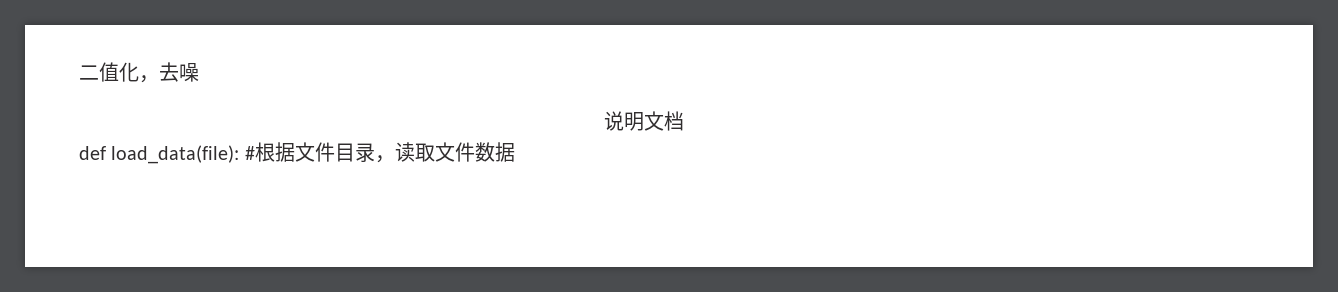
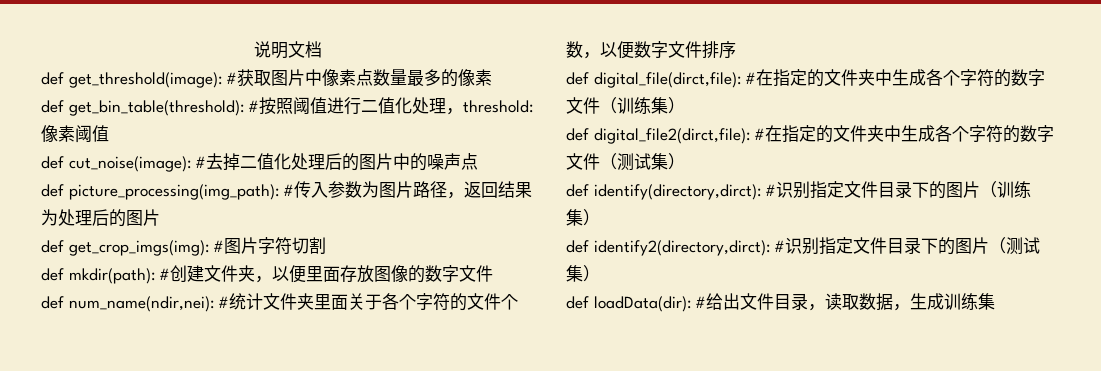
- 二值化，去噪
- def load_data(file): #根据文件目录，读取文件数据
+ def get_threshold(image): #获取图片中像素点数量最多的像素
+ def get_bin_table(threshold): #按照阈值进行二值化处理，threshold:像素阈值
+ def cut_noise(image): #去掉二值化处理后的图片中的噪声点
+ def picture_processing(img_path): #传入参数为图片路径，返回结果为处理后的图片
+ def get_crop_imgs(img): #图片字符切割
+ def mkdir(path): #创建文件夹，以便里面存放图像的数字文件
+ def num_name(ndir,nei): #统计文件夹里面关于各个字符的文件个数，以便数字文件排序
+ def digital_file(dirct,file): #在指定的文件夹中生成各个字符的数字文件（训练集）
+ def digital_file2(dirct,file): #在指定的文件夹中生成各个字符的数字文件（测试集）
+ def identify(directory,dirct): #识别指定文件目录下的图片（训练集）
+ def identify2(directory,dirct): #识别指定文件目录下的图片（测试集）
+ def loadData(dir): #给出文件目录，读取数据，生成训练集

